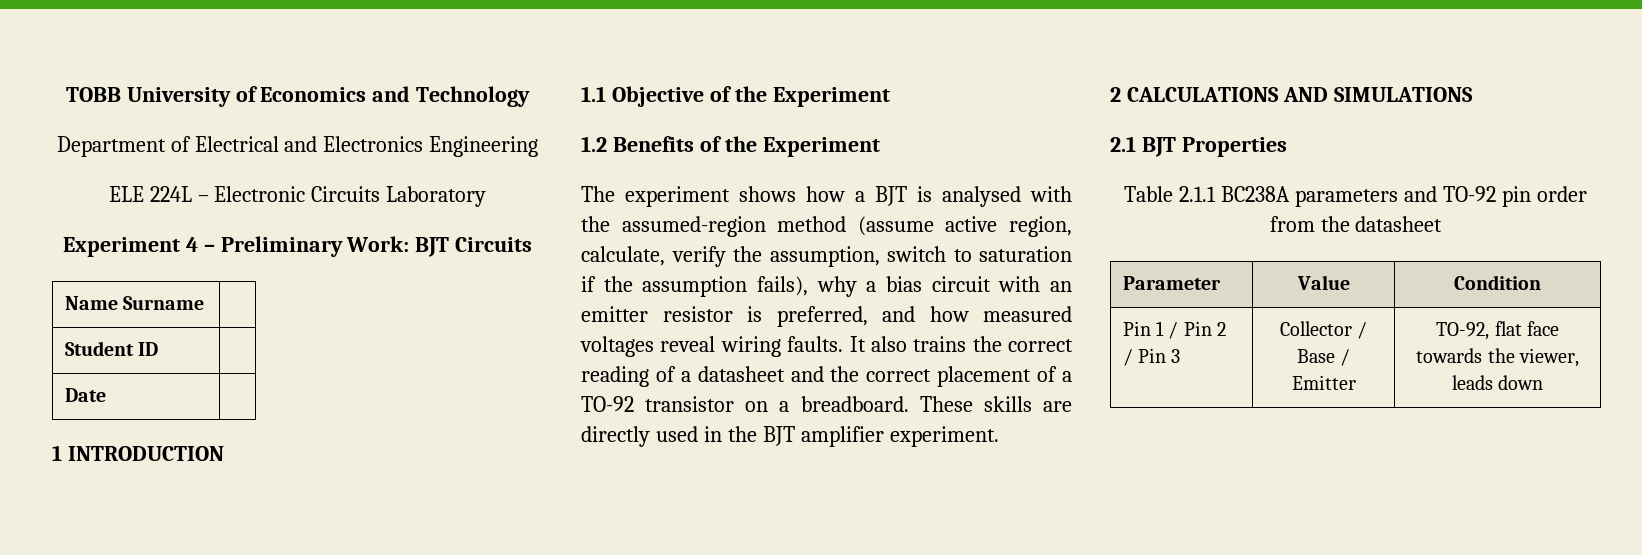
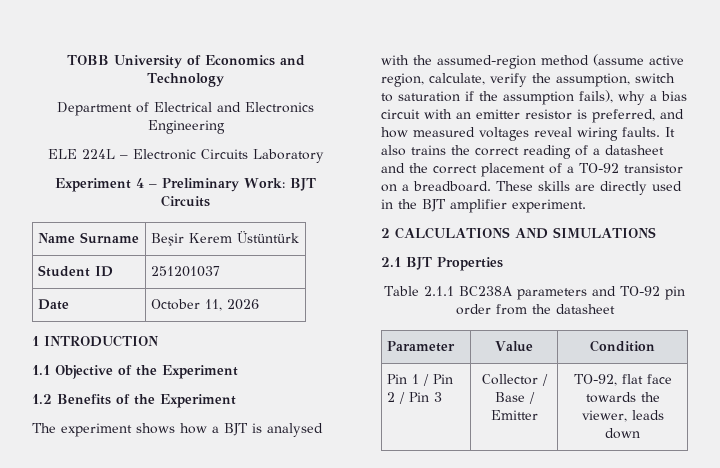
- Name Surname |
+ Name Surname | Beşir Kerem Üstüntürk
- Student ID |
+ Student ID | 251201037
- Date |
+ Date | October 11, 2026

